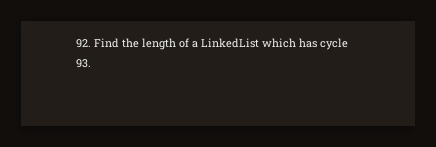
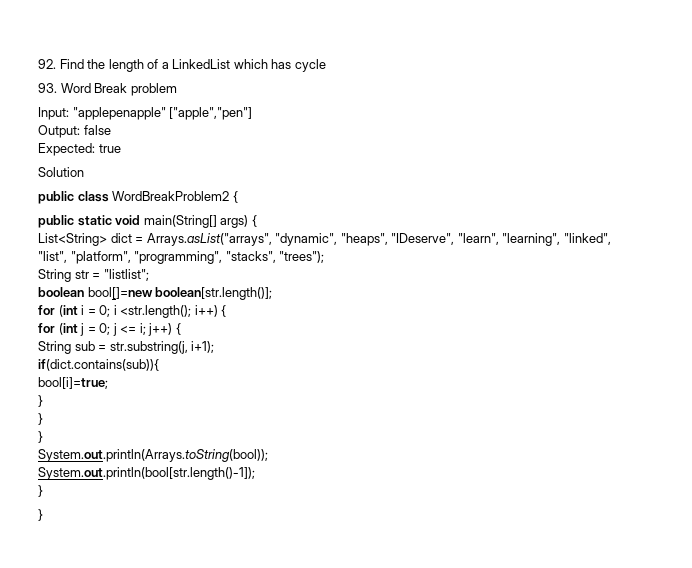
- 93.
+ 93. Word Break problem
+ Input: "applepenapple" ["apple","pen"]
+ Output: false
+ Expected: true
+ Solution
+ public class WordBreakProblem2 {
+ public static void main(String[] args) {
+ List<String> dict = Arrays.asList("arrays", "dynamic", "heaps", "IDeserve", "learn", "learning", "linked",
+ "list", "platform", "programming", "stacks", "trees");
+ String str = "listlist";
+ boolean bool[]=new boolean[str.length()];
+ for (int i = 0; i <str.length(); i++) {
+ for (int j = 0; j <= i; j++) {
+ String sub = str.substring(j, i+1);
+ if(dict.contains(sub)){
+ bool[i]=true;
+ }
+ }
+ }
+ System.out.println(Arrays.toString(bool));
+ System.out.println(bool[str.length()-1]);
+ }
+ }

